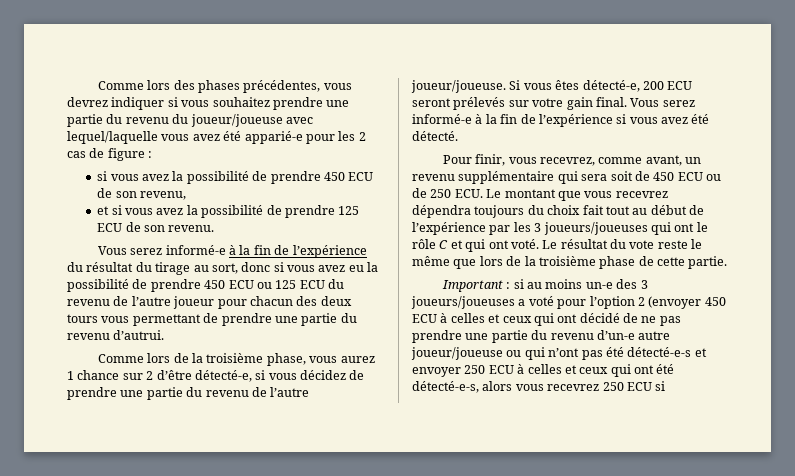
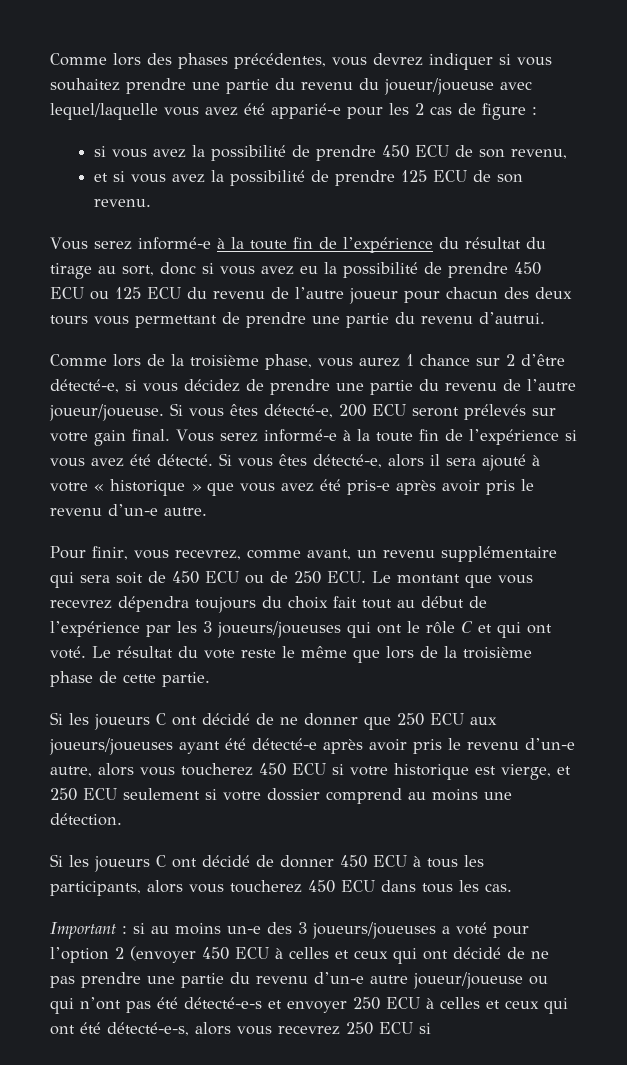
- Vous serez informé-e à la fin de l’expérience du résultat du tirage au sort, donc si vous avez eu la possibilité de prendre 450 ECU ou 125 ECU du revenu de l’autre joueur pour chacun des deux tours vous permettant de prendre une partie du revenu d’autrui.
+ Vous serez informé-e à la toute fin de l’expérience du résultat du tirage au sort, donc si vous avez eu la possibilité de prendre 450 ECU ou 125 ECU du revenu de l’autre joueur pour chacun des deux tours vous permettant de prendre une partie du revenu d’autrui.
- Vous serez informé-e à la fin de l’expérience si vous avez été détecté.
+ Vous serez informé-e à la toute fin de l’expérience si vous avez été détecté. Si vous êtes détecté-e, alors il sera ajouté à votre « historique » que vous avez été pris-e après avoir pris le revenu d’un-e autre.
+ Si les joueurs C ont décidé de ne donner que 250 ECU aux joueurs/joueuses ayant été détecté-e après avoir pris le revenu d’un-e autre, alors vous toucherez 450 ECU si votre historique est vierge, et 250 ECU seulement si votre dossier comprend au moins une détection.
+ Si les joueurs C ont décidé de donner 450 ECU à tous les participants, alors vous toucherez 450 ECU dans tous les cas.

